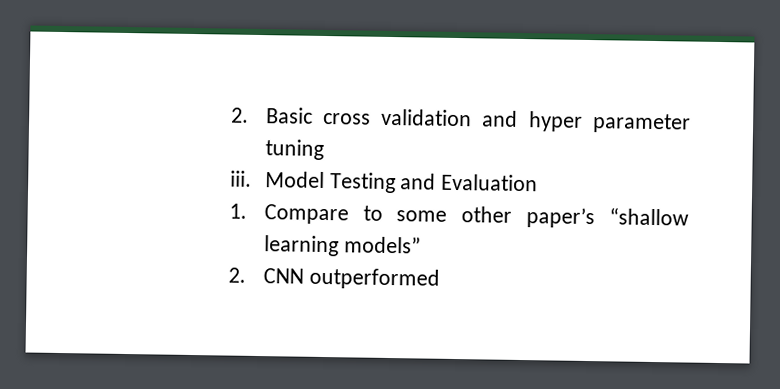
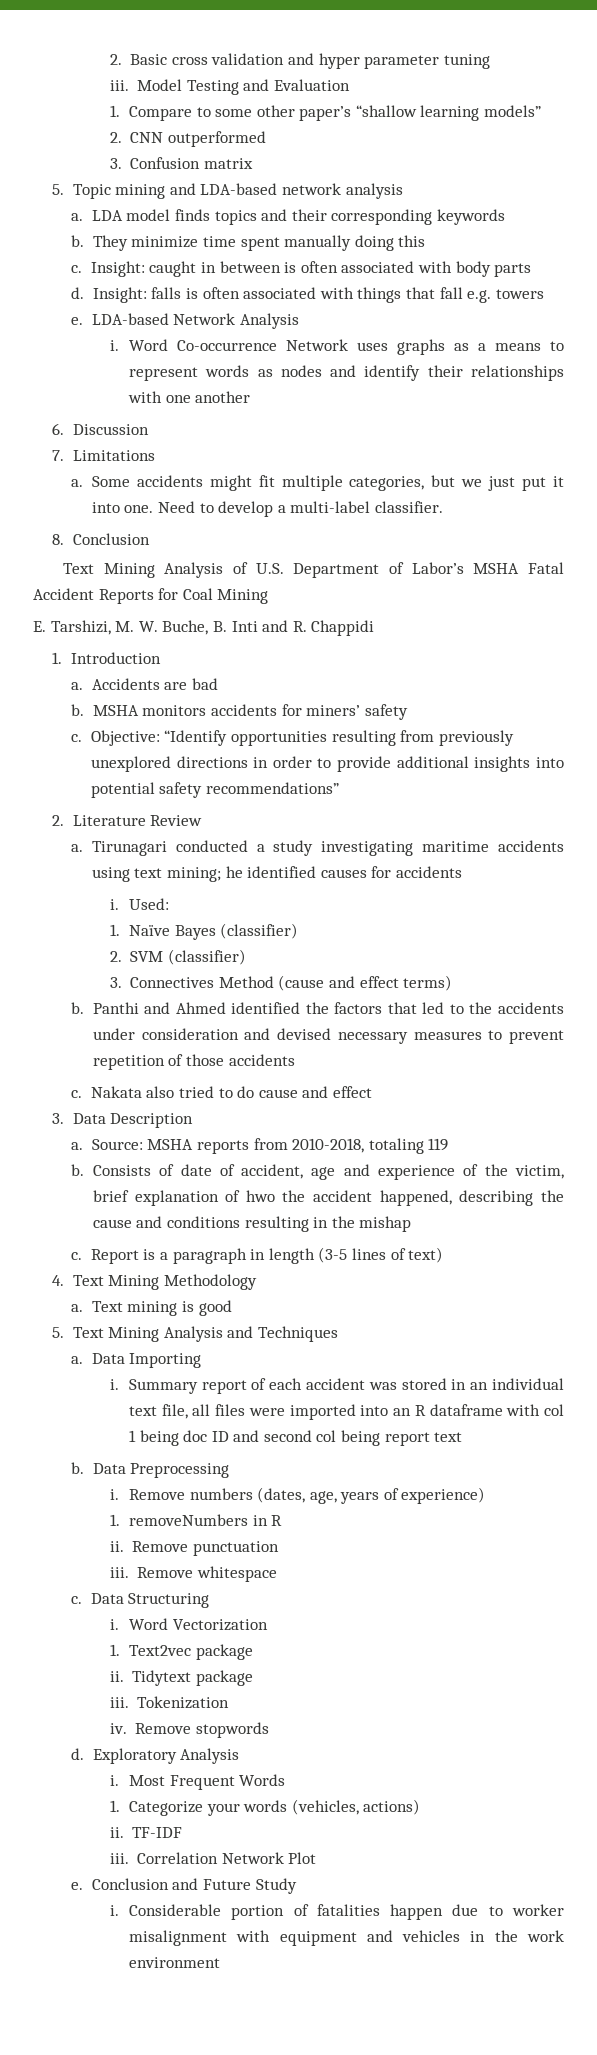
+ 3. Confusion matrix
+ 5. Topic mining and LDA-based network analysis
+ a. LDA model finds topics and their corresponding keywords
+ b. They minimize time spent manually doing this
+ c. Insight: caught in between is often associated with body parts
+ d. Insight: falls is often associated with things that fall e.g. towers
+ e. LDA-based Network Analysis
+ i. Word Co-occurrence Network uses graphs as a means to represent words as nodes and identify their relationships with one another
+ 6. Discussion
+ 7. Limitations
+ a. Some accidents might fit multiple categories, but we just put it into one. Need to develop a multi-label classifier.
+ 8. Conclusion
+ Text Mining Analysis of U.S. Department of Labor’s MSHA Fatal Accident Reports for Coal Mining
+ E. Tarshizi, M. W. Buche, B. Inti and R. Chappidi
+ 1. Introduction
+ a. Accidents are bad
+ b. MSHA monitors accidents for miners’ safety
+ c. Objective: “Identify opportunities resulting from previously unexplored directions in order to provide additional insights into potential safety recommendations”
+ 2. Literature Review
+ a. Tirunagari conducted a study investigating maritime accidents using text mining; he identified causes for accidents
+ i. Used:
+ 1. Naïve Bayes (classifier)
+ 2. SVM (classifier)
+ 3. Connectives Method (cause and effect terms)
+ b. Panthi and Ahmed identified the factors that led to the accidents under consideration and devised necessary measures to prevent repetition of those accidents
+ c. Nakata also tried to do cause and effect
+ 3. Data Description
+ a. Source: MSHA reports from 2010-2018, totaling 119
+ b. Consists of date of accident, age and experience of the victim, brief explanation of hwo the accident happened, describing the cause and conditions resulting in the mishap
+ c. Report is a paragraph in length (3-5 lines of text)
+ 4. Text Mining Methodology
+ a. Text mining is good
+ 5. Text Mining Analysis and Techniques
+ a. Data Importing
+ i. Summary report of each accident was stored in an individual text file, all files were imported into an R dataframe with col 1 being doc ID and second col being report text
+ b. Data Preprocessing
+ i. Remove numbers (dates, age, years of experience)
+ 1. removeNumbers in R
+ ii. Remove punctuation
+ iii. Remove whitespace
+ c. Data Structuring
+ i. Word Vectorization
+ 1. Text2vec package
+ ii. Tidytext package
+ iii. Tokenization
+ iv. Remove stopwords
+ d. Exploratory Analysis
+ i. Most Frequent Words
+ 1. Categorize your words (vehicles, actions)
+ ii. TF-IDF
+ iii. Correlation Network Plot
+ e. Conclusion and Future Study
+ i. Considerable portion of fatalities happen due to worker misalignment with equipment and vehicles in the work environment

